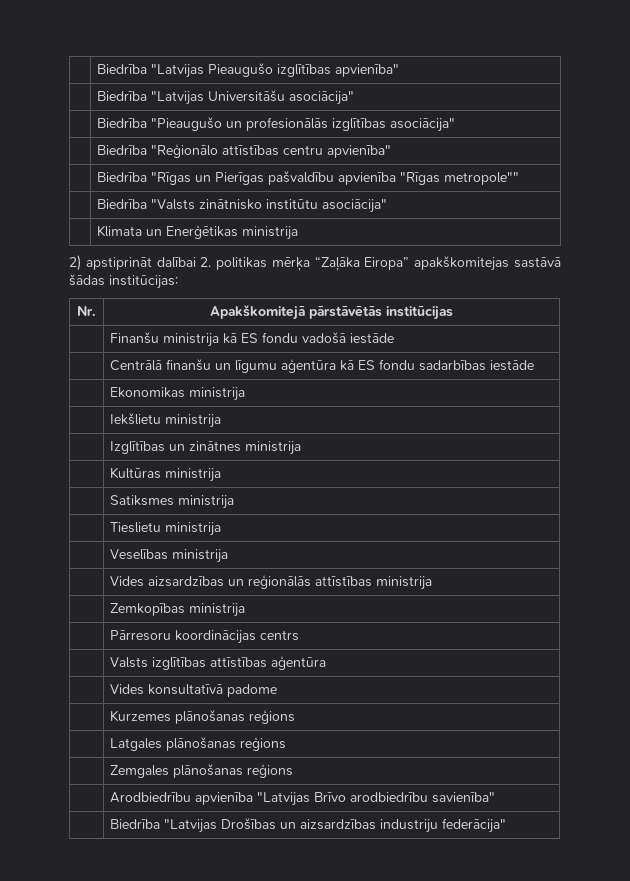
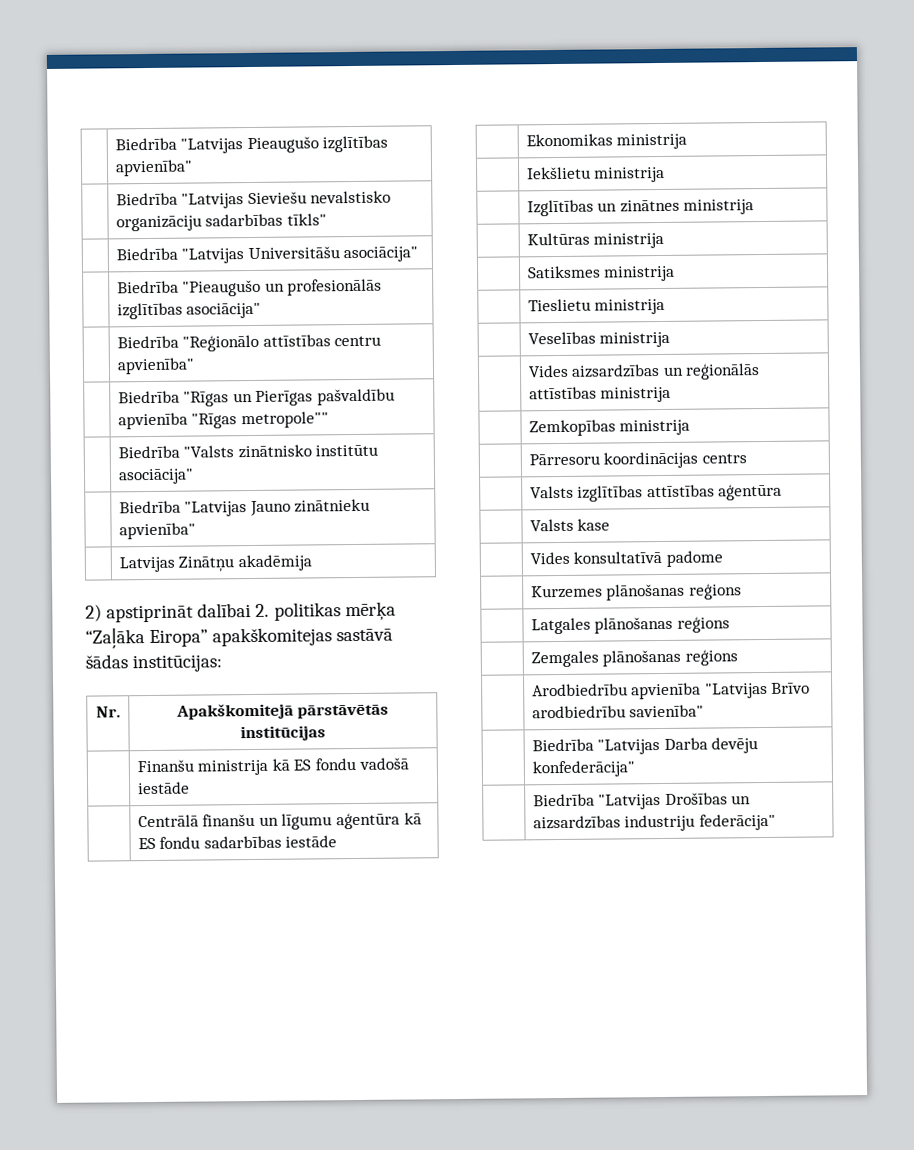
+ | Biedrība "Latvijas Sieviešu nevalstisko organizāciju sadarbības tīkls"
- | Klimata un Enerģētikas ministrija
+ | Biedrība "Latvijas Jauno zinātnieku apvienība"
+ | Latvijas Zinātņu akadēmija
+ | Valsts kase
+ | Biedrība "Latvijas Darba devēju konfederācija"

